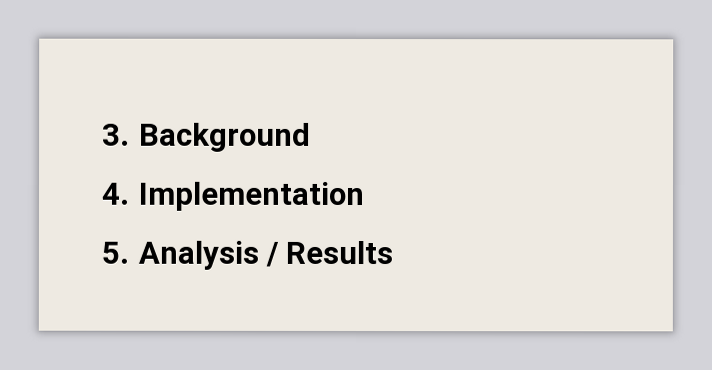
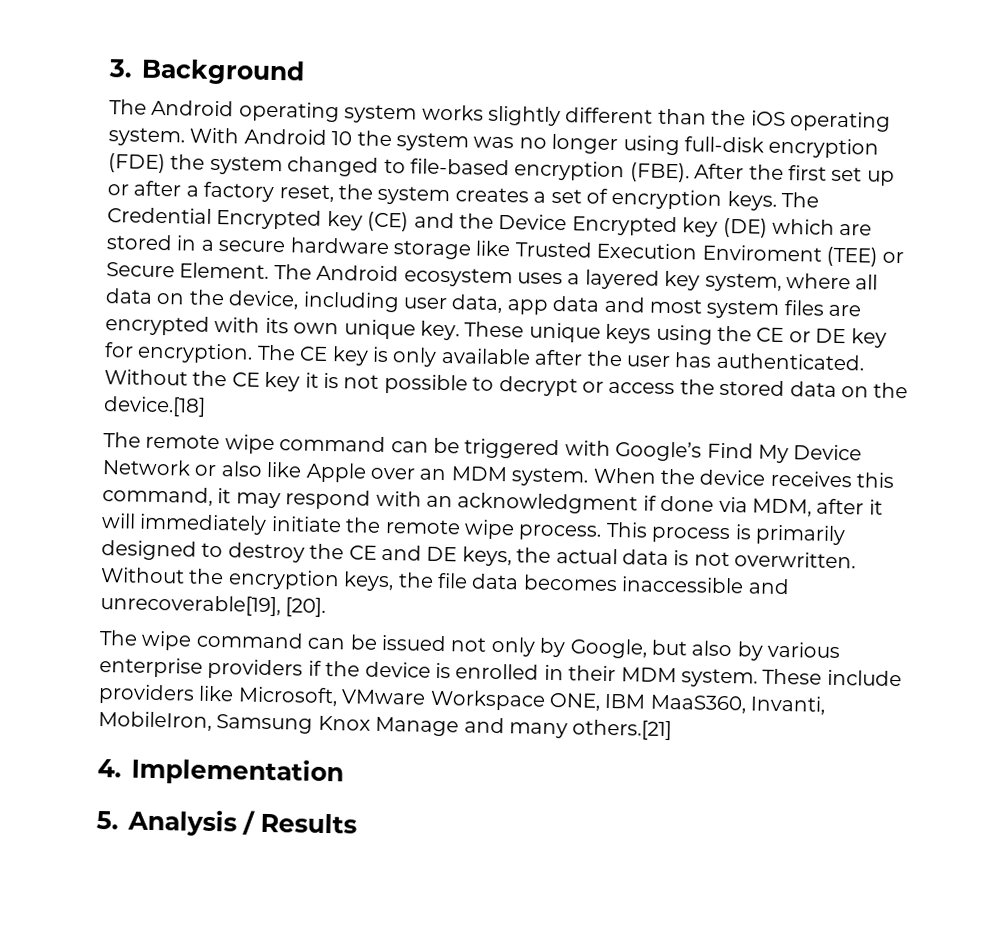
+ The Android operating system works slightly different than the iOS operating system. With Android 10 the system was no longer using full-disk encryption (FDE) the system changed to file-based encryption (FBE). After the first set up or after a factory reset, the system creates a set of encryption keys. The Credential Encrypted key (CE) and the Device Encrypted key (DE) which are stored in a secure hardware storage like Trusted Execution Enviroment (TEE) or Secure Element. The Android ecosystem uses a layered key system, where all data on the device, including user data, app data and most system files are encrypted with its own unique key. These unique keys using the CE or DE key for encryption. The CE key is only available after the user has authenticated. Without the CE key it is not possible to decrypt or access the stored data on the device.[18]
+ The remote wipe command can be triggered with Google’s Find My Device Network or also like Apple over an MDM system. When the device receives this command, it may respond with an acknowledgment if done via MDM, after it will immediately initiate the remote wipe process. This process is primarily designed to destroy the CE and DE keys, the actual data is not overwritten. Without the encryption keys, the file data becomes inaccessible and unrecoverable[19], [20].
+ The wipe command can be issued not only by Google, but also by various enterprise providers if the device is enrolled in their MDM system. These include providers like Microsoft, VMware Workspace ONE, IBM MaaS360, Invanti, MobileIron, Samsung Knox Manage and many others.[21]

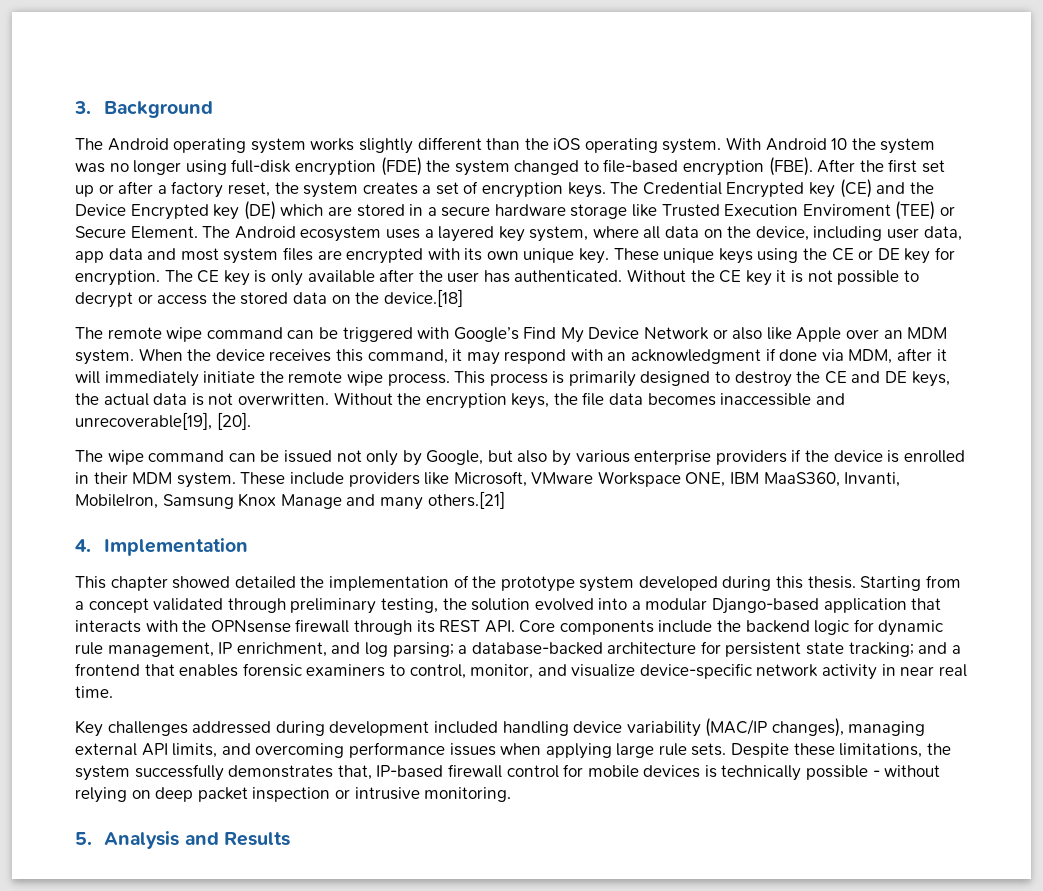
+ This chapter showed detailed the implementation of the prototype system developed during this thesis. Starting from a concept validated through preliminary testing, the solution evolved into a modular Django-based application that interacts with the OPNsense firewall through its REST API. Core components include the backend logic for dynamic rule management, IP enrichment, and log parsing; a database-backed architecture for persistent state tracking; and a frontend that enables forensic examiners to control, monitor, and visualize device-specific network activity in near real time.
+ Key challenges addressed during development included handling device variability (MAC/IP changes), managing external API limits, and overcoming performance issues when applying large rule sets. Despite these limitations, the system successfully demonstrates that, IP-based firewall control for mobile devices is technically possible - without relying on deep packet inspection or intrusive monitoring.
- 5. Analysis / Results
+ 5. Analysis and Results

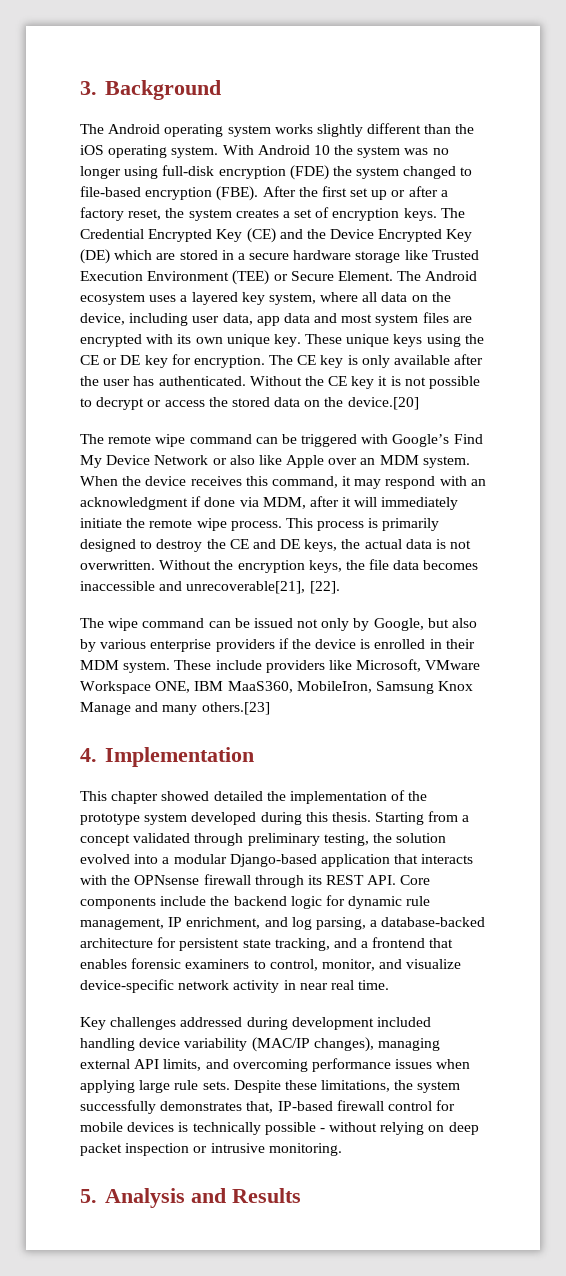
- The Credential Encrypted key (CE) and the Device Encrypted key (DE) which are stored in a secure hardware storage like Trusted Execution Enviroment (TEE) or Secure Element.
+ The Credential Encrypted Key (CE) and the Device Encrypted Key (DE) which are stored in a secure hardware storage like Trusted Execution Environment (TEE) or Secure Element.
- Without the CE key it is not possible to decrypt or access the stored data on the device.[18]
+ Without the CE key it is not possible to decrypt or access the stored data on the device.[20]
- Without the encryption keys, the file data becomes inaccessible and unrecoverable[19], [20].
+ Without the encryption keys, the file data becomes inaccessible and unrecoverable[21], [22].
- These include providers like Microsoft, VMware Workspace ONE, IBM MaaS360, Invanti, MobileIron, Samsung Knox Manage and many others.[21]
+ These include providers like Microsoft, VMware Workspace ONE, IBM MaaS360, MobileIron, Samsung Knox Manage and many others.[23]
- Starting from a concept validated through preliminary testing, the solution evolved into a modular Django-based application that interacts with the OPNsense firewall through its REST API. Core components include the backend logic for dynamic rule management, IP enrichment, and log parsing; a database-backed architecture for persistent state tracking; and a frontend that enables forensic examiners to control, monitor, and visualize device-specific network activity in near real time.
+ Starting from a concept validated through preliminary testing, the solution evolved into a modular Django-based application that interacts with the OPNsense firewall through its REST API. Core components include the backend logic for dynamic rule management, IP enrichment, and log parsing, a database-backed architecture for persistent state tracking, and a frontend that enables forensic examiners to control, monitor, and visualize device-specific network activity in near real time.

